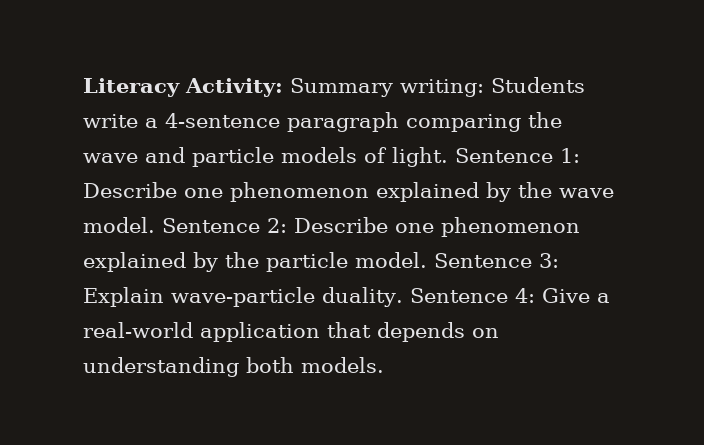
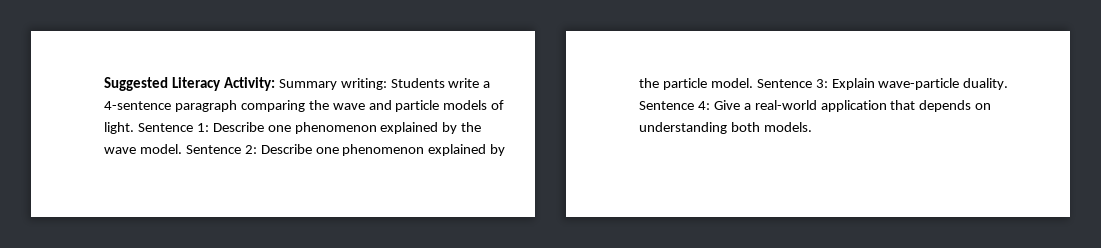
- Literacy Activity: Summary writing: Students write a 4-sentence paragraph comparing the wave and particle models of light.
+ Suggested Literacy Activity: Summary writing: Students write a 4-sentence paragraph comparing the wave and particle models of light.

